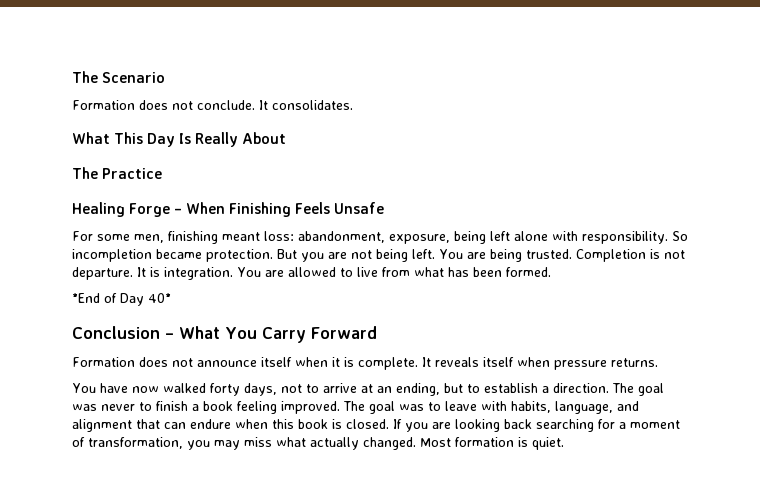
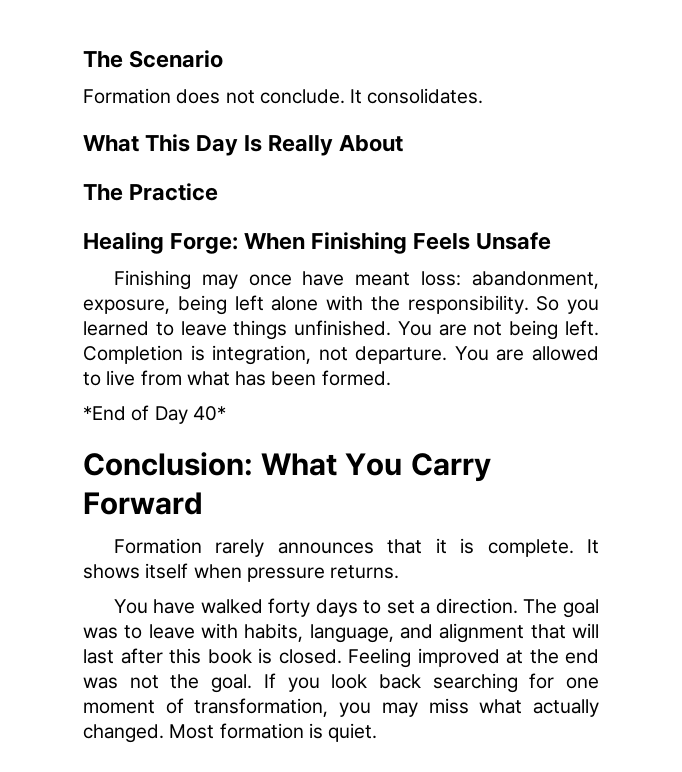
- Healing Forge – When Finishing Feels Unsafe
+ Healing Forge: When Finishing Feels Unsafe
- For some men, finishing meant loss: abandonment, exposure, being left alone with responsibility.
+ Finishing may once have meant loss: abandonment, exposure, being left alone with the responsibility.
- So incompletion became protection. But you are not being left. You are being trusted.
+ So you learned to leave things unfinished. You are not being left.
- Completion is not departure.
+ Completion is integration, not departure.
- It is integration.
- Conclusion – What You Carry Forward
+ Conclusion: What You Carry Forward
- Formation does not announce itself when it is complete.
+ Formation rarely announces that it is complete.
- It reveals itself when pressure returns.
+ It shows itself when pressure returns.
- You have now walked forty days, not to arrive at an ending, but to establish a direction.
+ You have walked forty days to set a direction.
- The goal was never to finish a book feeling improved. The goal was to leave with habits, language, and alignment that can endure when this book is closed.
+ The goal was to leave with habits, language, and alignment that will last after this book is closed.
- If you are looking back searching for a moment of transformation, you may miss what actually changed.
+ Feeling improved at the end was not the goal. If you look back searching for one moment of transformation, you may miss what actually changed.

